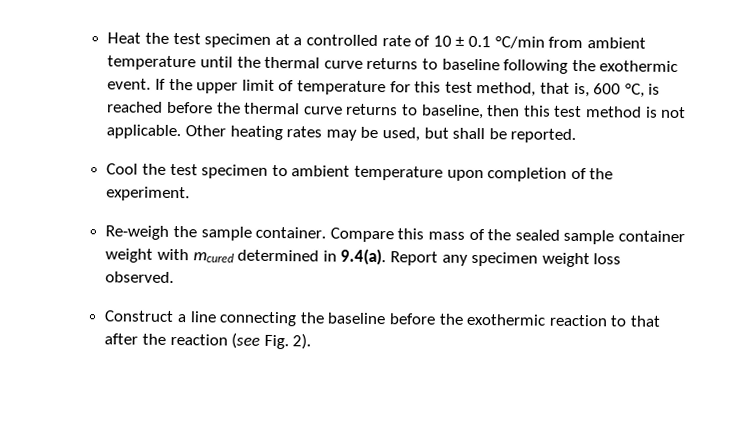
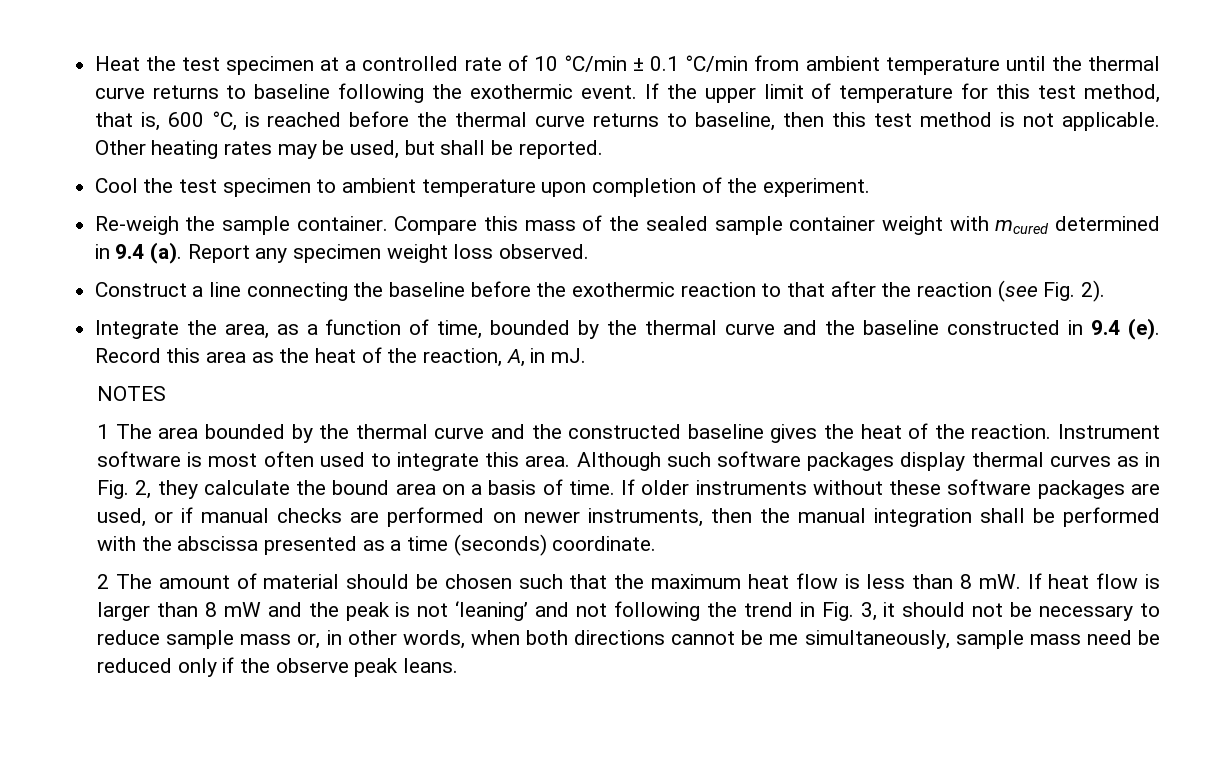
- Heat the test specimen at a controlled rate of 10 ± 0.1 °C/min from ambient temperature until the thermal curve returns to baseline following the exothermic event.
+ Heat the test specimen at a controlled rate of 10 °C/min ± 0.1 °C/min from ambient temperature until the thermal curve returns to baseline following the exothermic event.
- Compare this mass of the sealed sample container weight with mcured determined in 9.4(a). Report any specimen weight loss observed.
+ Compare this mass of the sealed sample container weight with mcured determined in 9.4 (a). Report any specimen weight loss observed.
+ Integrate the area, as a function of time, bounded by the thermal curve and the baseline constructed in 9.4 (e). Record this area as the heat of the reaction, A, in mJ.
+ NOTES
+ 1 The area bounded by the thermal curve and the constructed baseline gives the heat of the reaction. Instrument software is most often used to integrate this area. Although such software packages display thermal curves as in Fig. 2, they calculate the bound area on a basis of time. If older instruments without these software packages are used, or if manual checks are performed on newer instruments, then the manual integration shall be performed with the abscissa presented as a time (seconds) coordinate.
+ 2 The amount of material should be chosen such that the maximum heat flow is less than 8 mW. If heat flow is larger than 8 mW and the peak is not ‘leaning’ and not following the trend in Fig. 3, it should not be necessary to reduce sample mass or, in other words, when both directions cannot be me simultaneously, sample mass need be reduced only if the observe peak leans.

